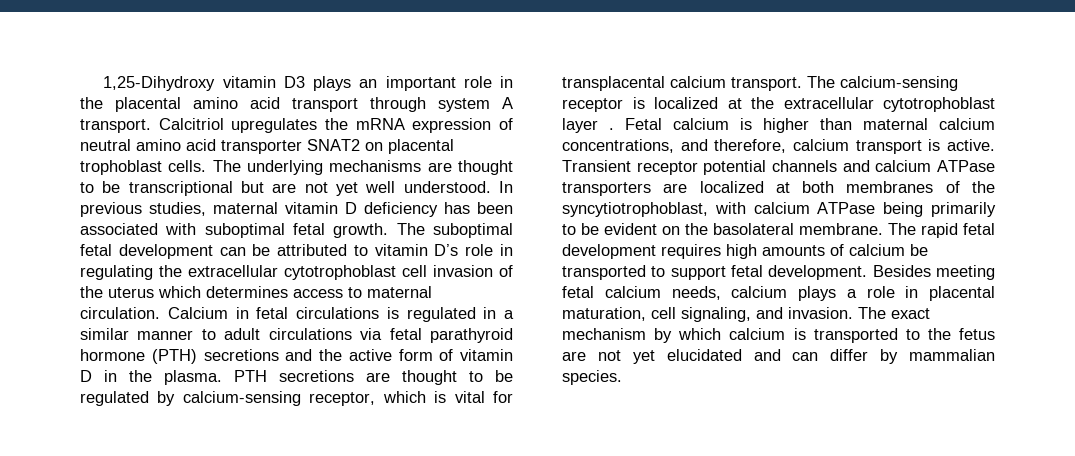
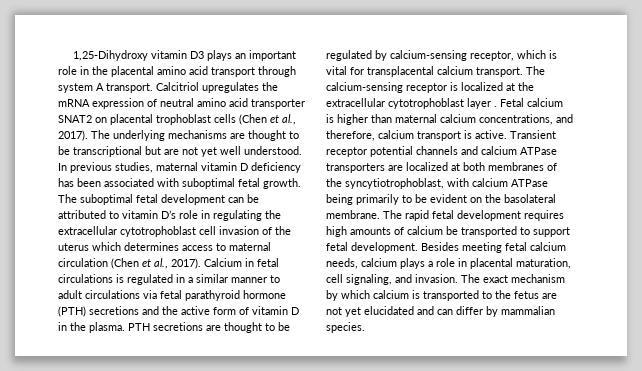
- Calcitriol upregulates the mRNA expression of neutral amino acid transporter SNAT2 on placental trophoblast cells.
+ Calcitriol upregulates the mRNA expression of neutral amino acid transporter SNAT2 on placental trophoblast cells (Chen et al., 2017).
- The suboptimal fetal development can be attributed to vitamin D’s role in regulating the extracellular cytotrophoblast cell invasion of the uterus which determines access to maternal circulation.
+ The suboptimal fetal development can be attributed to vitamin D’s role in regulating the extracellular cytotrophoblast cell invasion of the uterus which determines access to maternal circulation (Chen et al., 2017).

